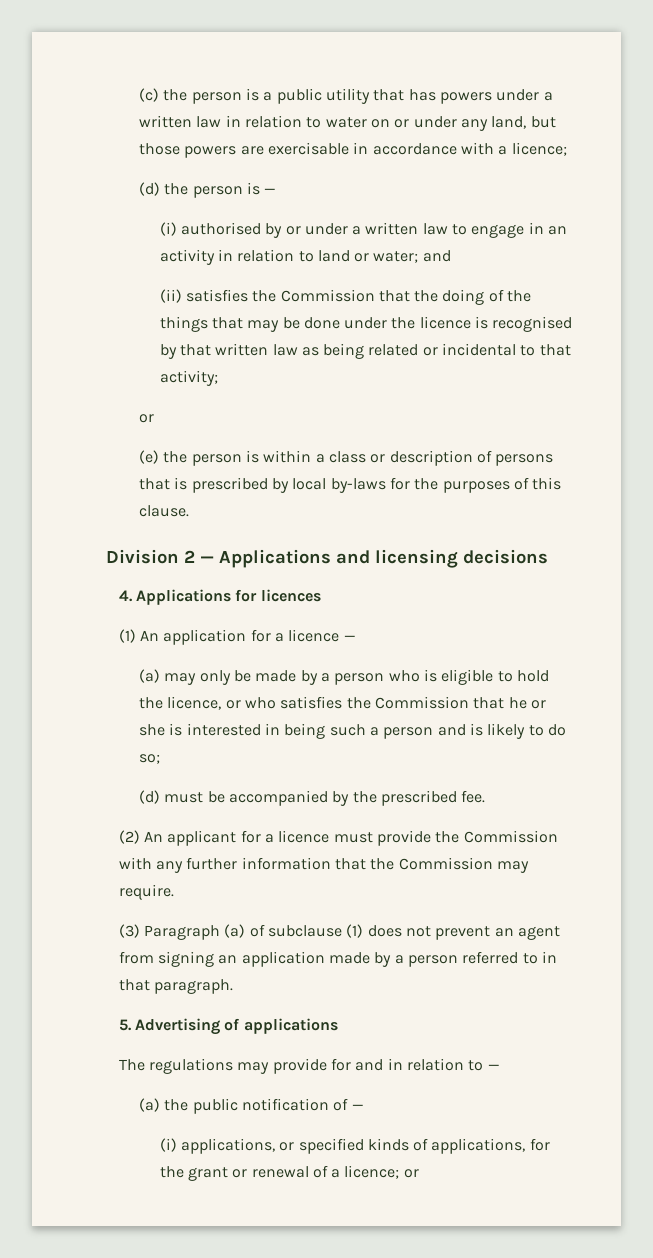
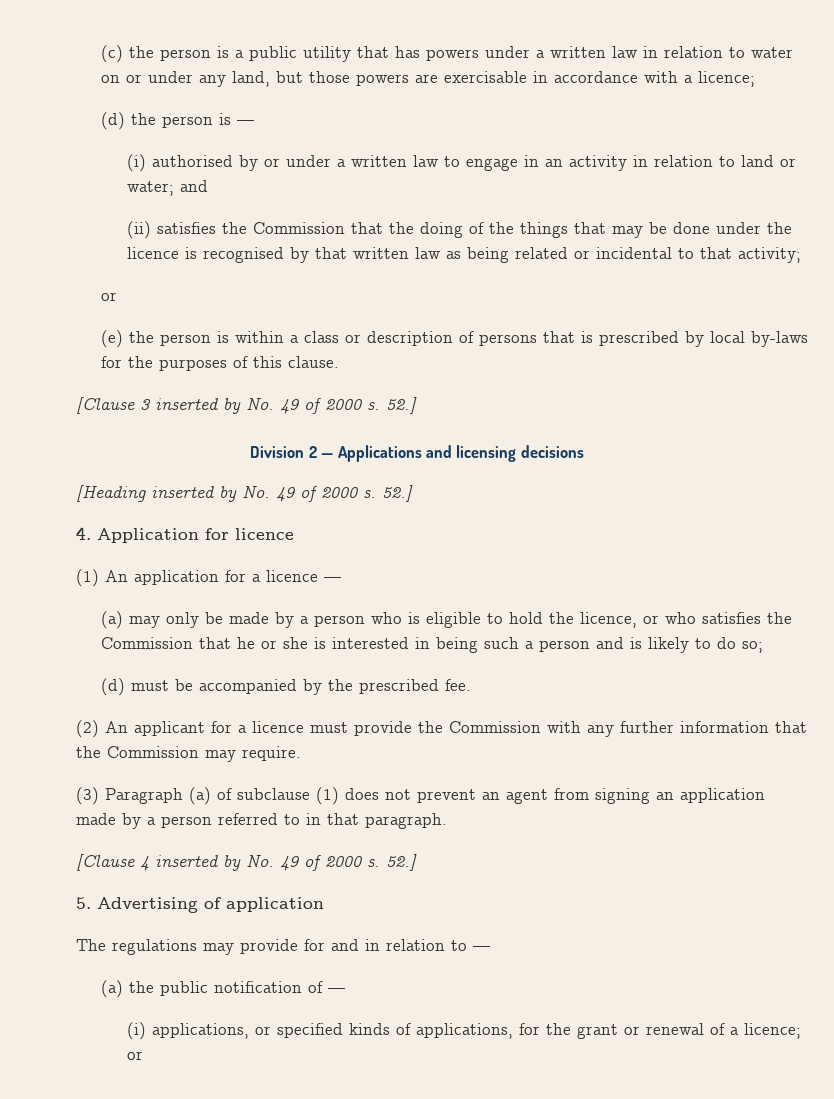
+ [Clause 3 inserted by No. 49 of 2000 s. 52.]
- 4. Applications for licences
+ [Heading inserted by No. 49 of 2000 s. 52.]
+ 4. Application for licence
+ [Clause 4 inserted by No. 49 of 2000 s. 52.]
- 5. Advertising of applications
+ 5. Advertising of application

